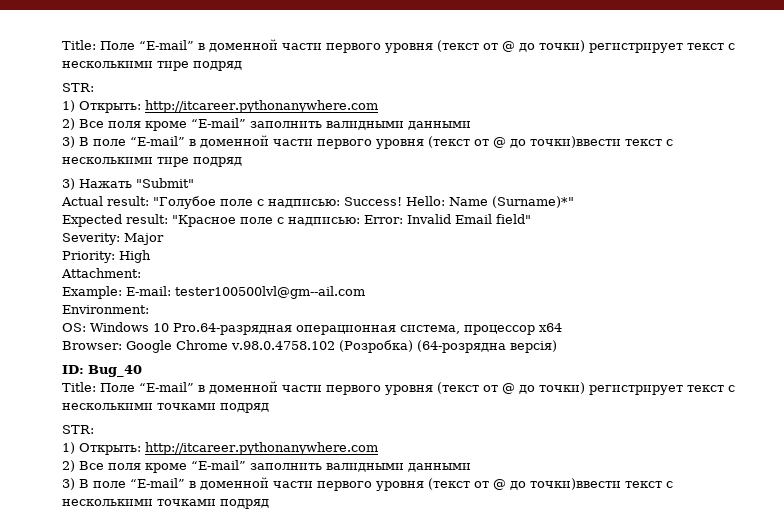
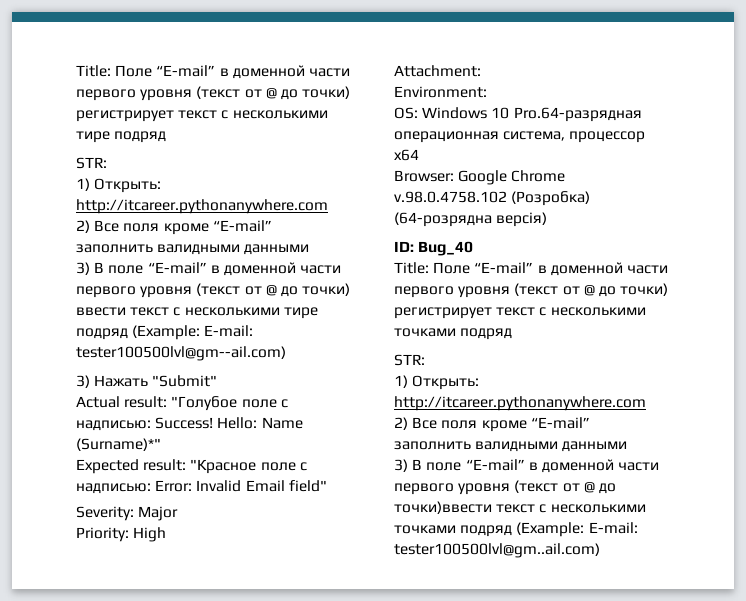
- 3) В поле “E-mail” в доменной части первого уровня (текст от @ до точки)ввести текст с несколькими тире подряд
+ 3) В поле “E-mail” в доменной части первого уровня (текст от @ до точки) ввести текст с несколькими тире подряд (Example: E-mail: tester100500lvl@gm--ail.com)
- Example: E-mail: tester100500lvl@gm--ail.com
- 3) В поле “E-mail” в доменной части первого уровня (текст от @ до точки)ввести текст с несколькими точками подряд
+ 3) В поле “E-mail” в доменной части первого уровня (текст от @ до точки)ввести текст с несколькими точками подряд (Example: E-mail: tester100500lvl@gm..ail.com)

